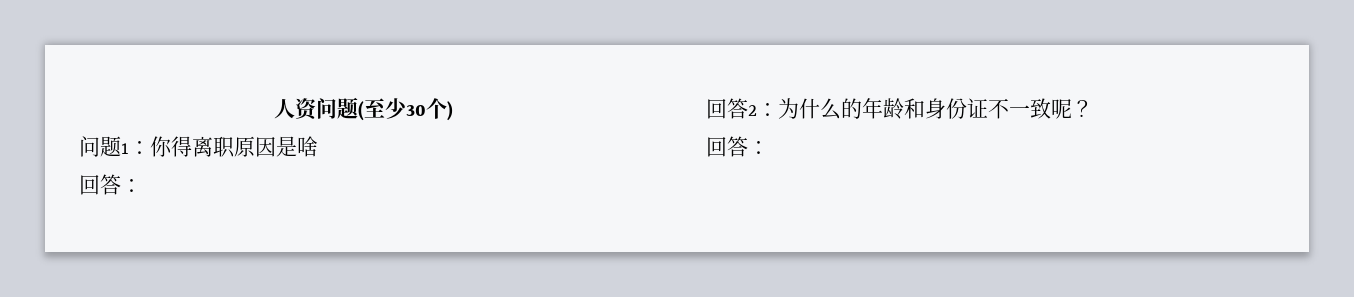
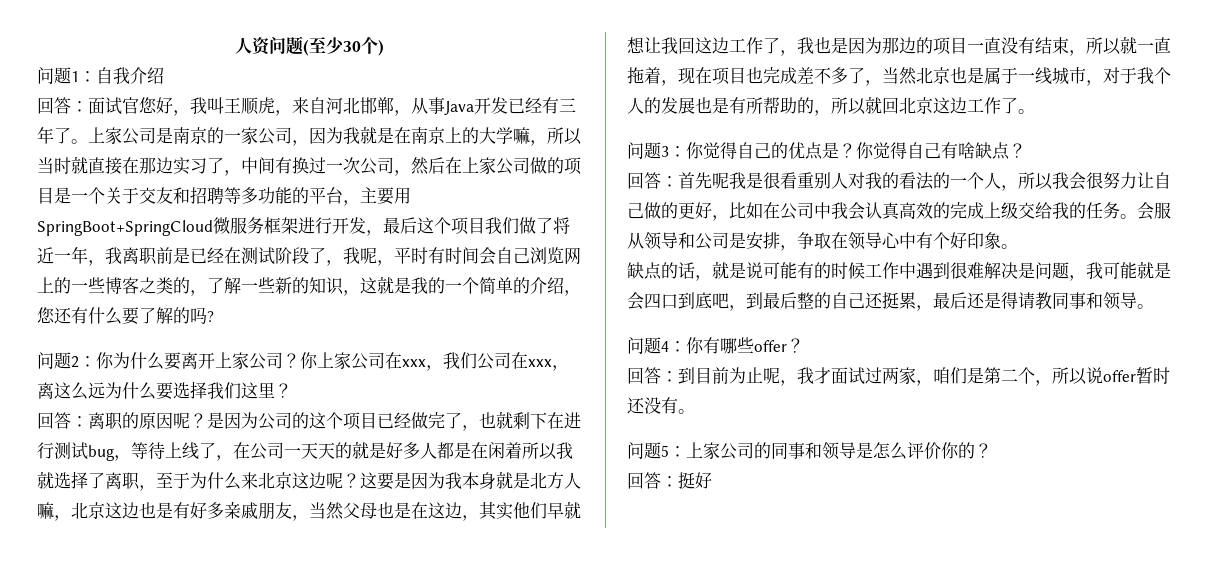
- 问题1：你得离职原因是啥
- 回答：
- 回答2：为什么的年龄和身份证不一致呢？
- 回答：
+ 问题1：自我介绍
+ 回答：面试官您好，我叫王顺虎，来自河北邯郸，从事Java开发已经有三年了。上家公司是南京的一家公司，因为我就是在南京上的大学嘛，所以当时就直接在那边实习了，中间有换过一次公司，然后在上家公司做的项目是一个关于交友和招聘等多功能的平台，主要用SpringBoot+SpringCloud微服务框架进行开发，最后这个项目我们做了将近一年，我离职前是已经在测试阶段了，我呢，平时有时间会自己浏览网上的一些博客之类的，了解一些新的知识，这就是我的一个简单的介绍，您还有什么要了解的吗?
+ 问题2：你为什么要离开上家公司？你上家公司在xxx，我们公司在xxx，离这么远为什么要选择我们这里？
+ 回答：离职的原因呢？是因为公司的这个项目已经做完了，也就剩下在进行测试bug，等待上线了，在公司一天天的就是好多人都是在闲着所以我就选择了离职，至于为什么来北京这边呢？这要是因为我本身就是北方人嘛，北京这边也是有好多亲戚朋友，当然父母也是在这边，其实他们早就想让我回这边工作了，我也是因为那边的项目一直没有结束，所以就一直拖着，现在项目也完成差不多了，当然北京也是属于一线城市，对于我个人的发展也是有所帮助的，所以就回北京这边工作了。
+ 问题3：你觉得自己的优点是？你觉得自己有啥缺点？
+ 回答：首先呢我是很看重别人对我的看法的一个人，所以我会很努力让自己做的更好，比如在公司中我会认真高效的完成上级交给我的任务。会服从领导和公司是安排，争取在领导心中有个好印象。
+ 缺点的话，就是说可能有的时候工作中遇到很难解决是问题，我可能就是会四口到底吧，到最后整的自己还挺累，最后还是得请教同事和领导。
+ 问题4：你有哪些offer？
+ 回答：到目前为止呢，我才面试过两家，咱们是第二个，所以说offer暂时还没有。
+ 问题5：上家公司的同事和领导是怎么评价你的？
+ 回答：挺好

